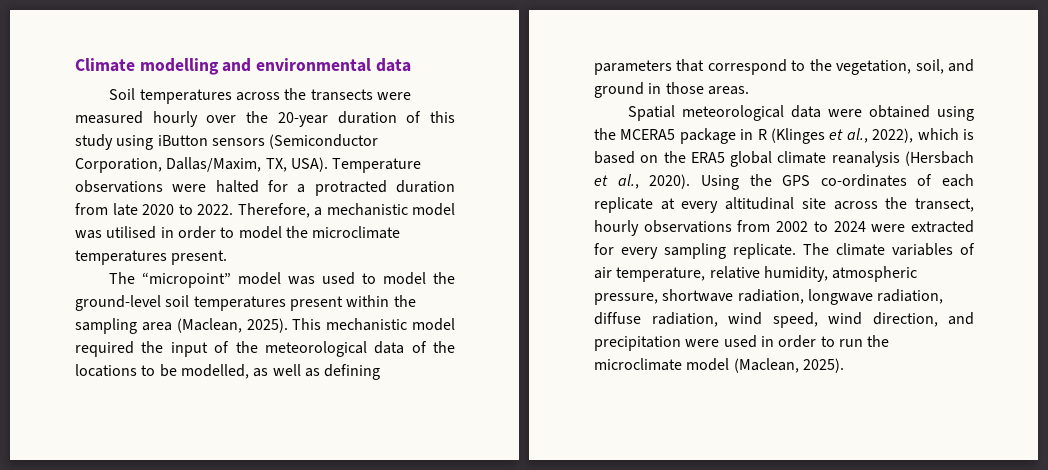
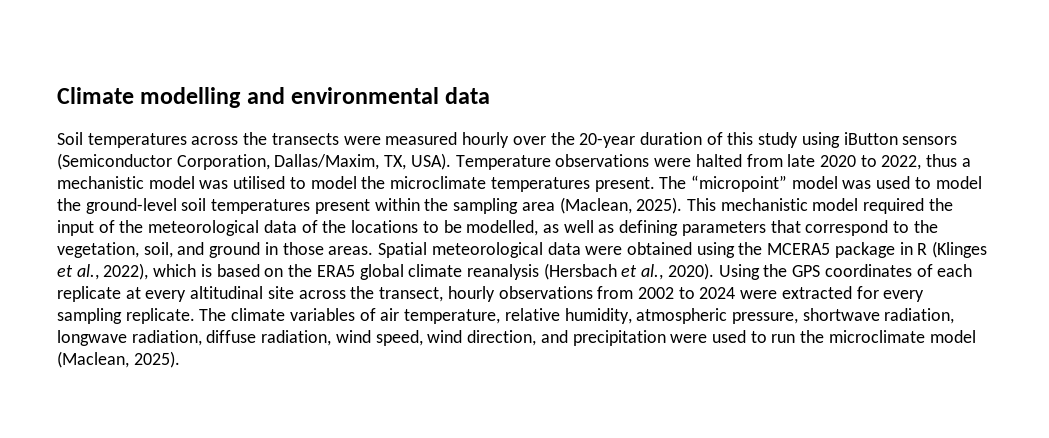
- Temperature observations were halted for a protracted duration from late 2020 to 2022. Therefore, a mechanistic model was utilised in order to model the microclimate temperatures present.
- The “micropoint” model was used to model the ground-level soil temperatures present within the sampling area (Maclean, 2025).
+ Temperature observations were halted from late 2020 to 2022, thus a mechanistic model was utilised to model the microclimate temperatures present. The “micropoint” model was used to model the ground-level soil temperatures present within the sampling area (Maclean, 2025).
- This mechanistic model required the input of the meteorological data of the locations to be modelled, as well as defining parameters that correspond to the vegetation, soil, and ground in those areas.
- Spatial meteorological data were obtained using the MCERA5 package in R (Klinges et al., 2022), which is based on the ERA5 global climate reanalysis (Hersbach et al., 2020).
+ This mechanistic model required the input of the meteorological data of the locations to be modelled, as well as defining parameters that correspond to the vegetation, soil, and ground in those areas. Spatial meteorological data were obtained using the MCERA5 package in R (Klinges et al., 2022), which is based on the ERA5 global climate reanalysis (Hersbach et al., 2020).
- Using the GPS co-ordinates of each replicate at every altitudinal site across the transect, hourly observations from 2002 to 2024 were extracted for every sampling replicate.
+ Using the GPS coordinates of each replicate at every altitudinal site across the transect, hourly observations from 2002 to 2024 were extracted for every sampling replicate.
- The climate variables of air temperature, relative humidity, atmospheric pressure, shortwave radiation, longwave radiation, diffuse radiation, wind speed, wind direction, and precipitation were used in order to run the microclimate model (Maclean, 2025).
+ The climate variables of air temperature, relative humidity, atmospheric pressure, shortwave radiation, longwave radiation, diffuse radiation, wind speed, wind direction, and precipitation were used to run the microclimate model (Maclean, 2025).

